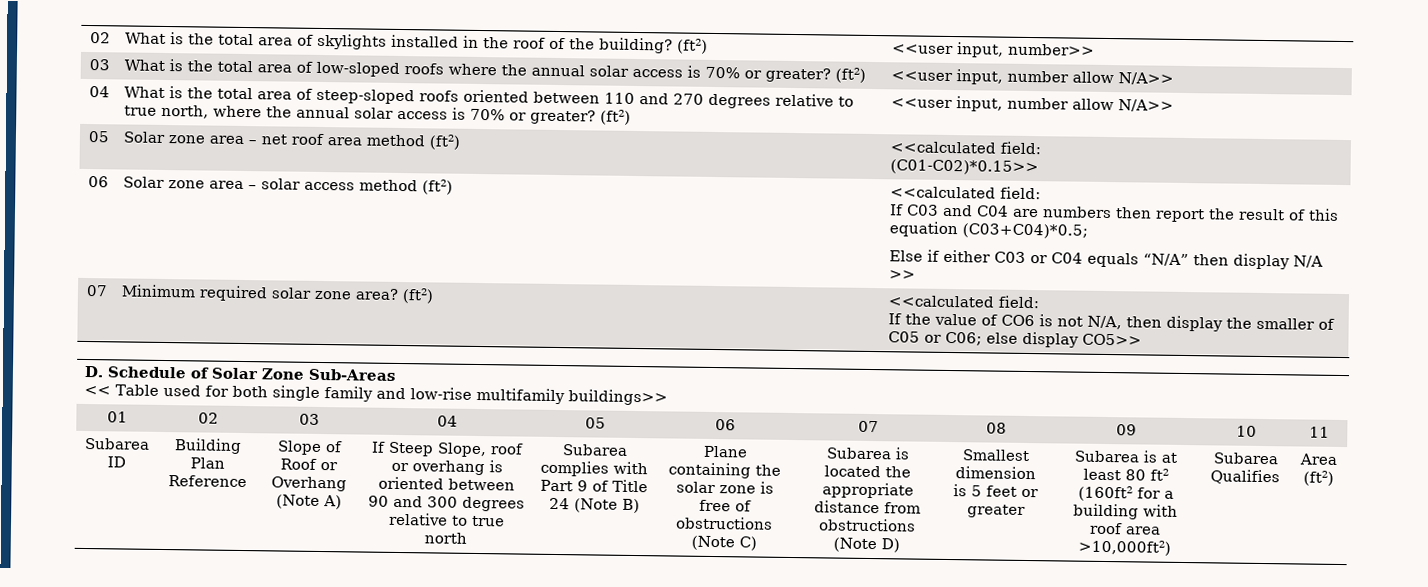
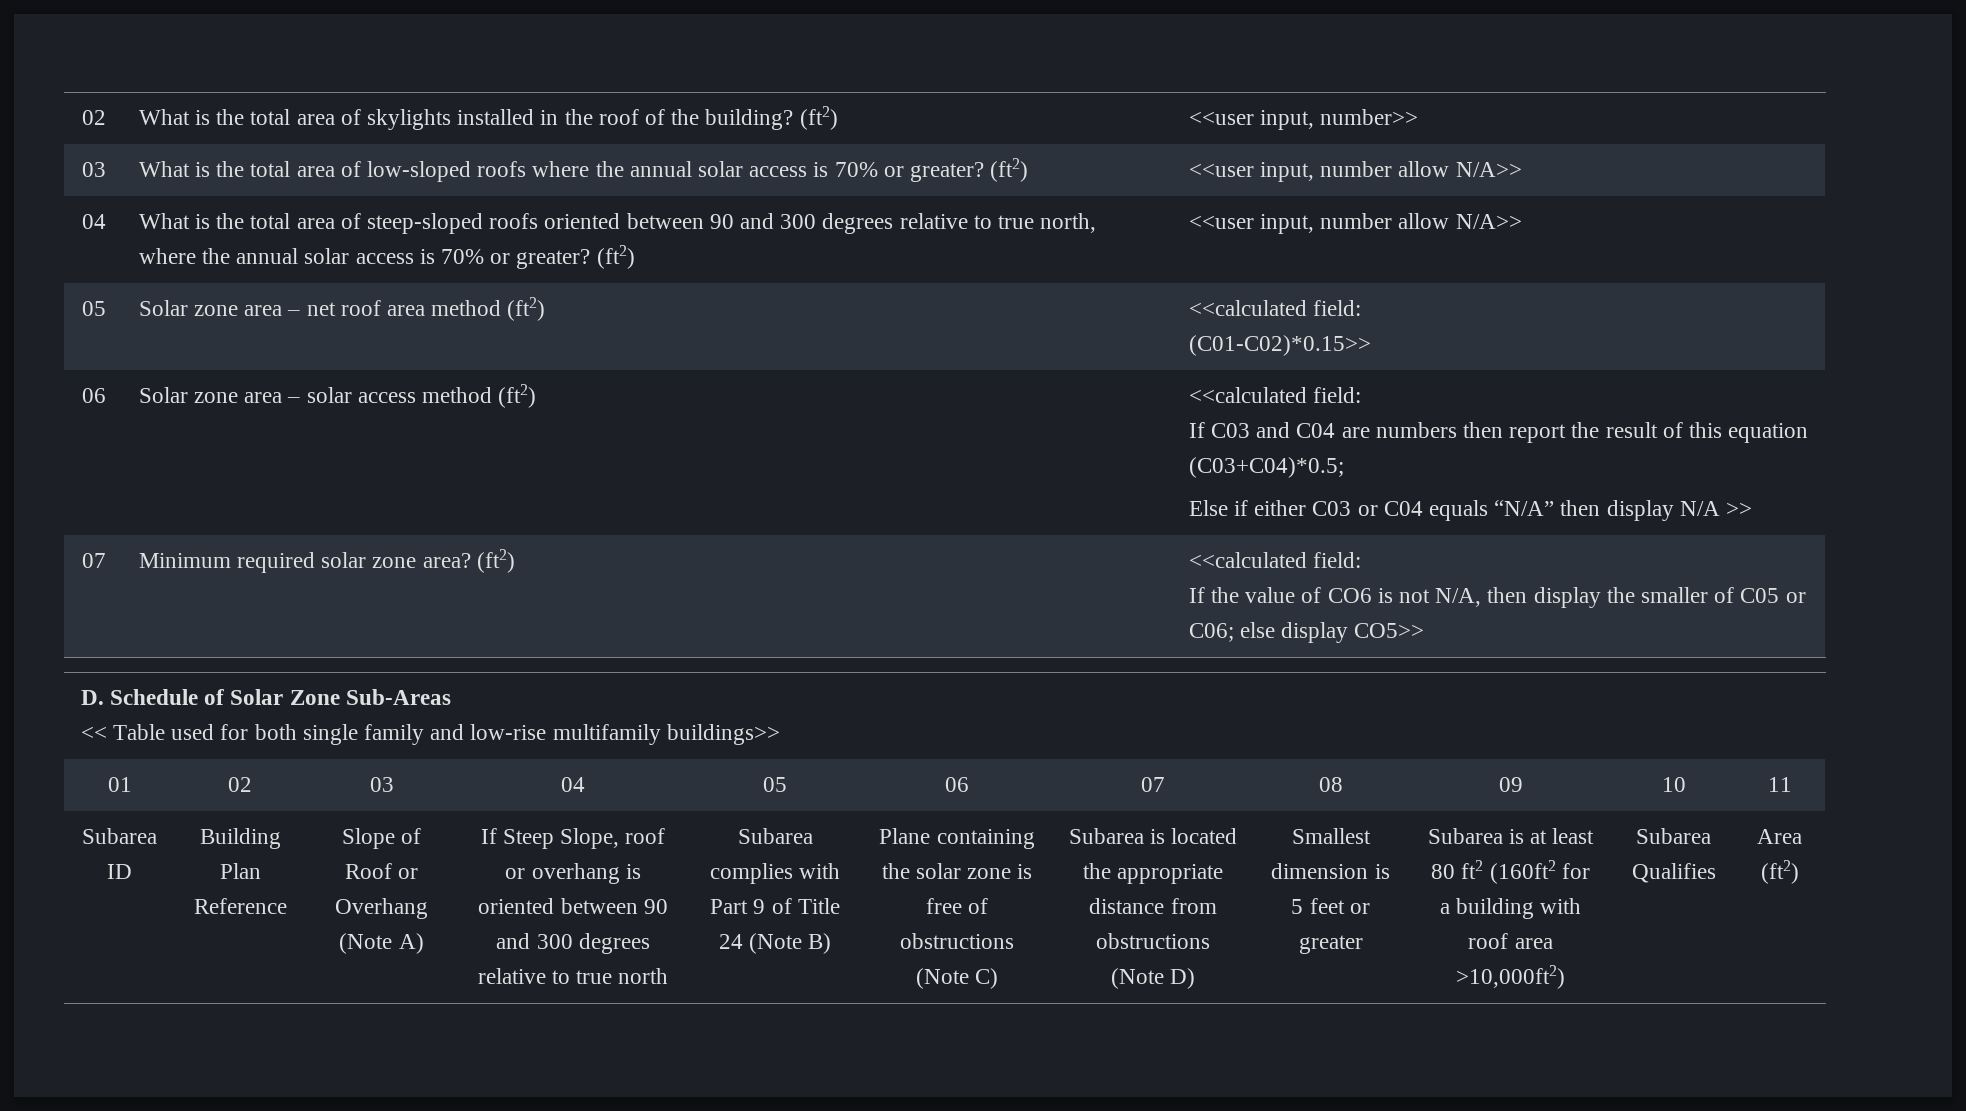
- 04 | What is the total area of steep-sloped roofs oriented between 110 and 270 degrees relative to true north, where the annual solar access is 70% or greater? (ft2) | <<user input, number allow N/A>>
+ 04 | What is the total area of steep-sloped roofs oriented between 90 and 300 degrees relative to true north, where the annual solar access is 70% or greater? (ft2) | <<user input, number allow N/A>>

